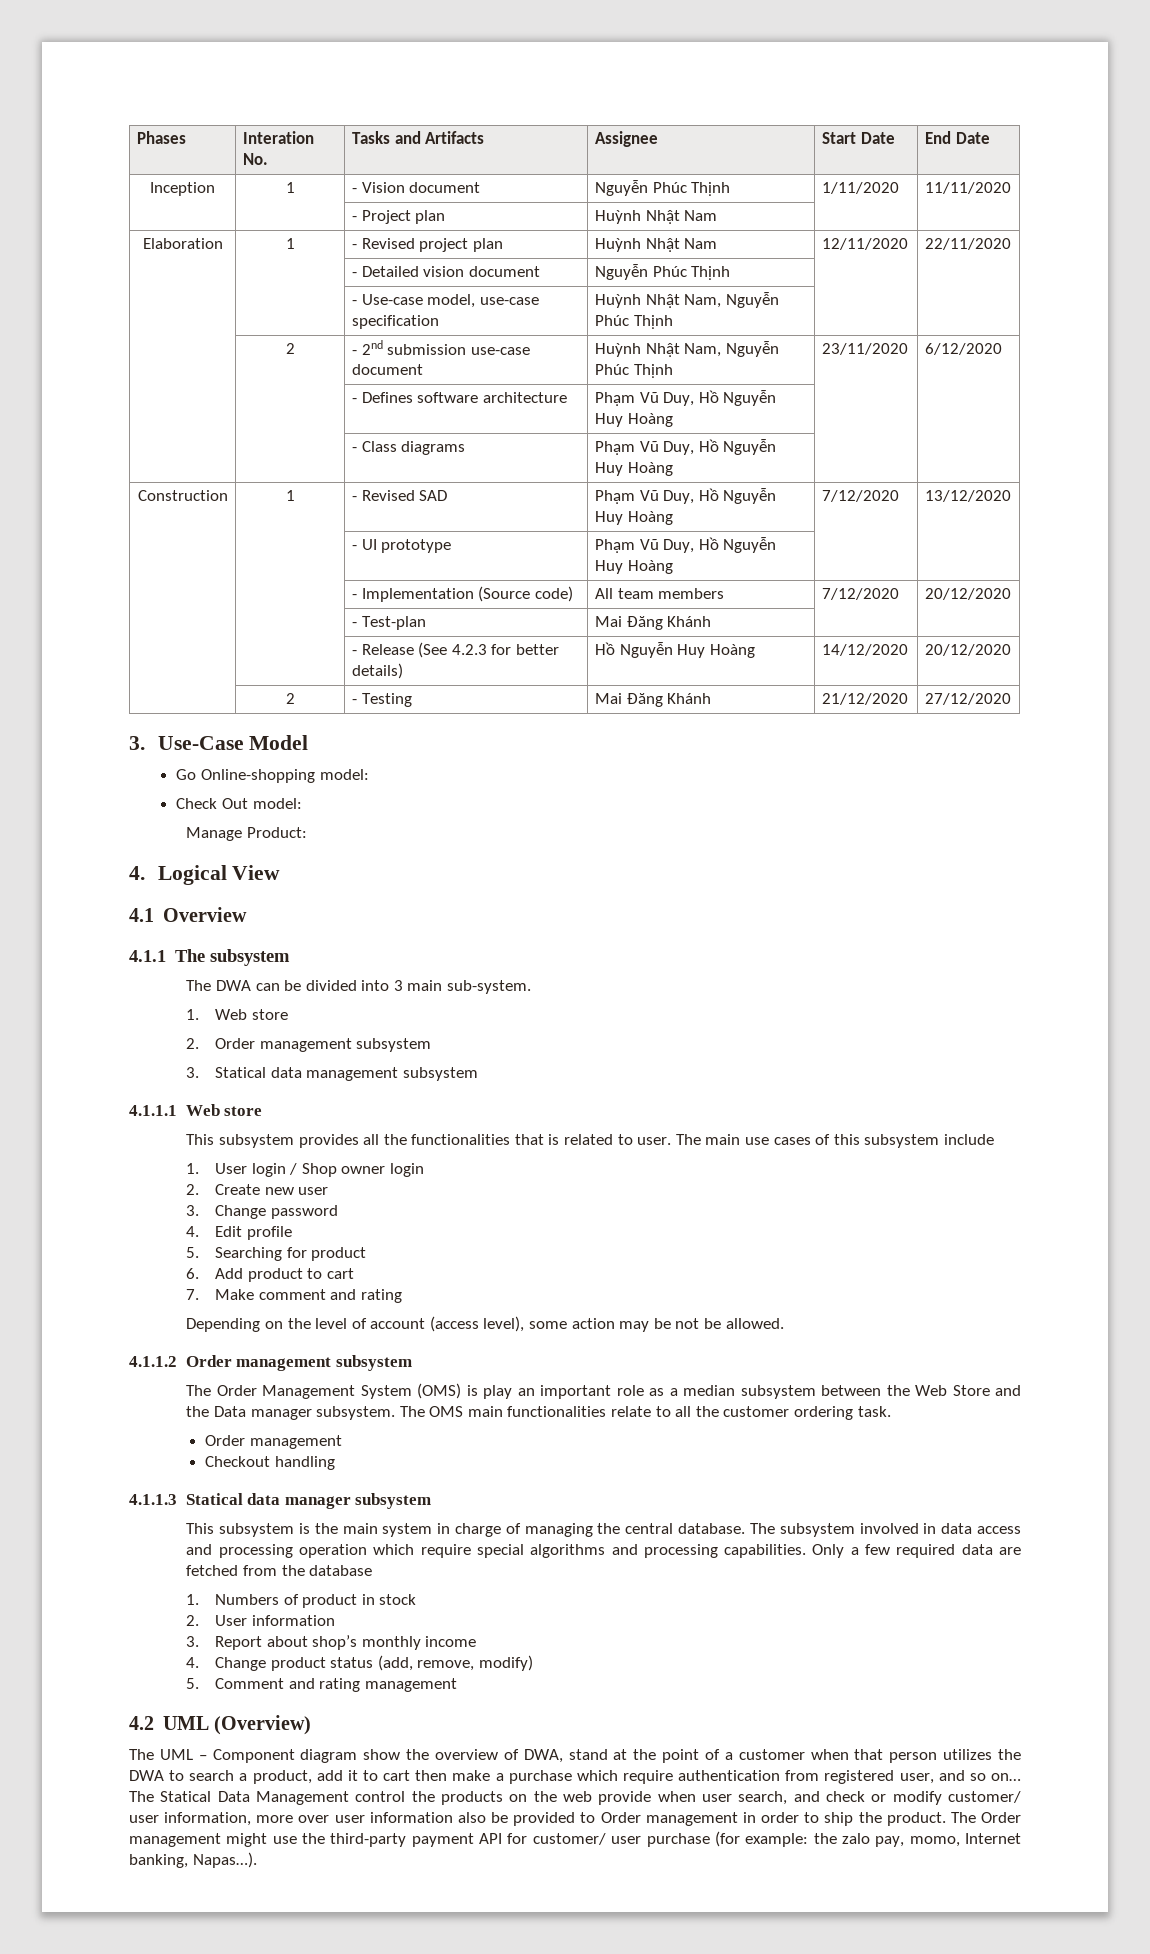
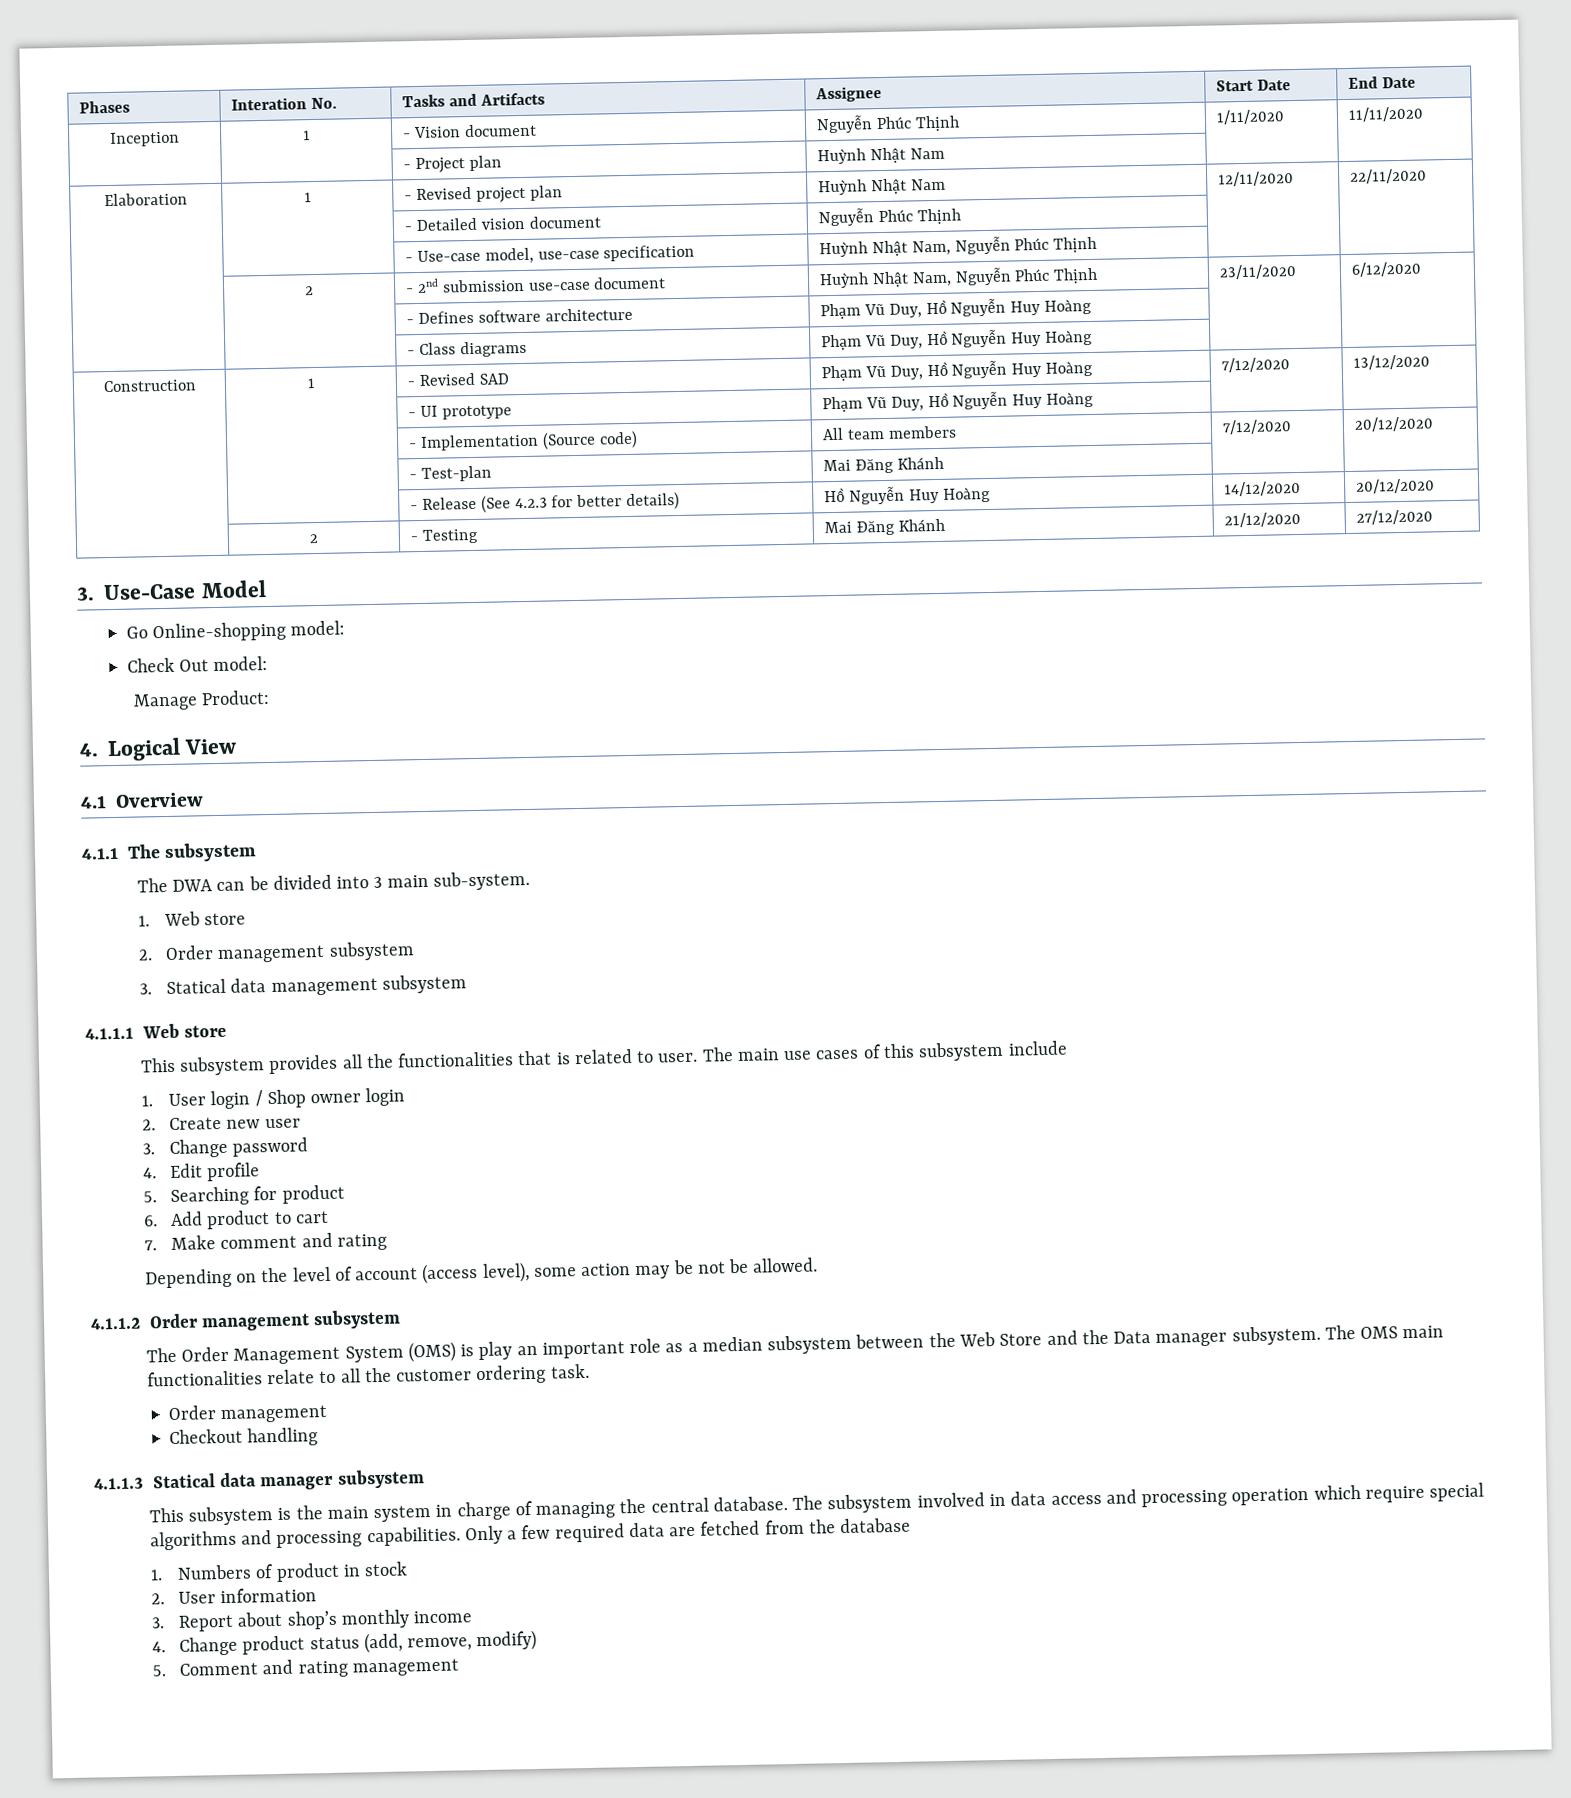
- 4.2 UML (Overview)
- The UML – Component diagram show the overview of DWA, stand at the point of a customer when that person utilizes the DWA to search a product, add it to cart then make a purchase which require authentication from registered user, and so on… The Statical Data Management control the products on the web provide when user search, and check or modify customer/ user information, more over user information also be provided to Order management in order to ship the product. The Order management might use the third-party payment API for customer/ user purchase (for example: the zalo pay, momo, Internet banking, Napas…).

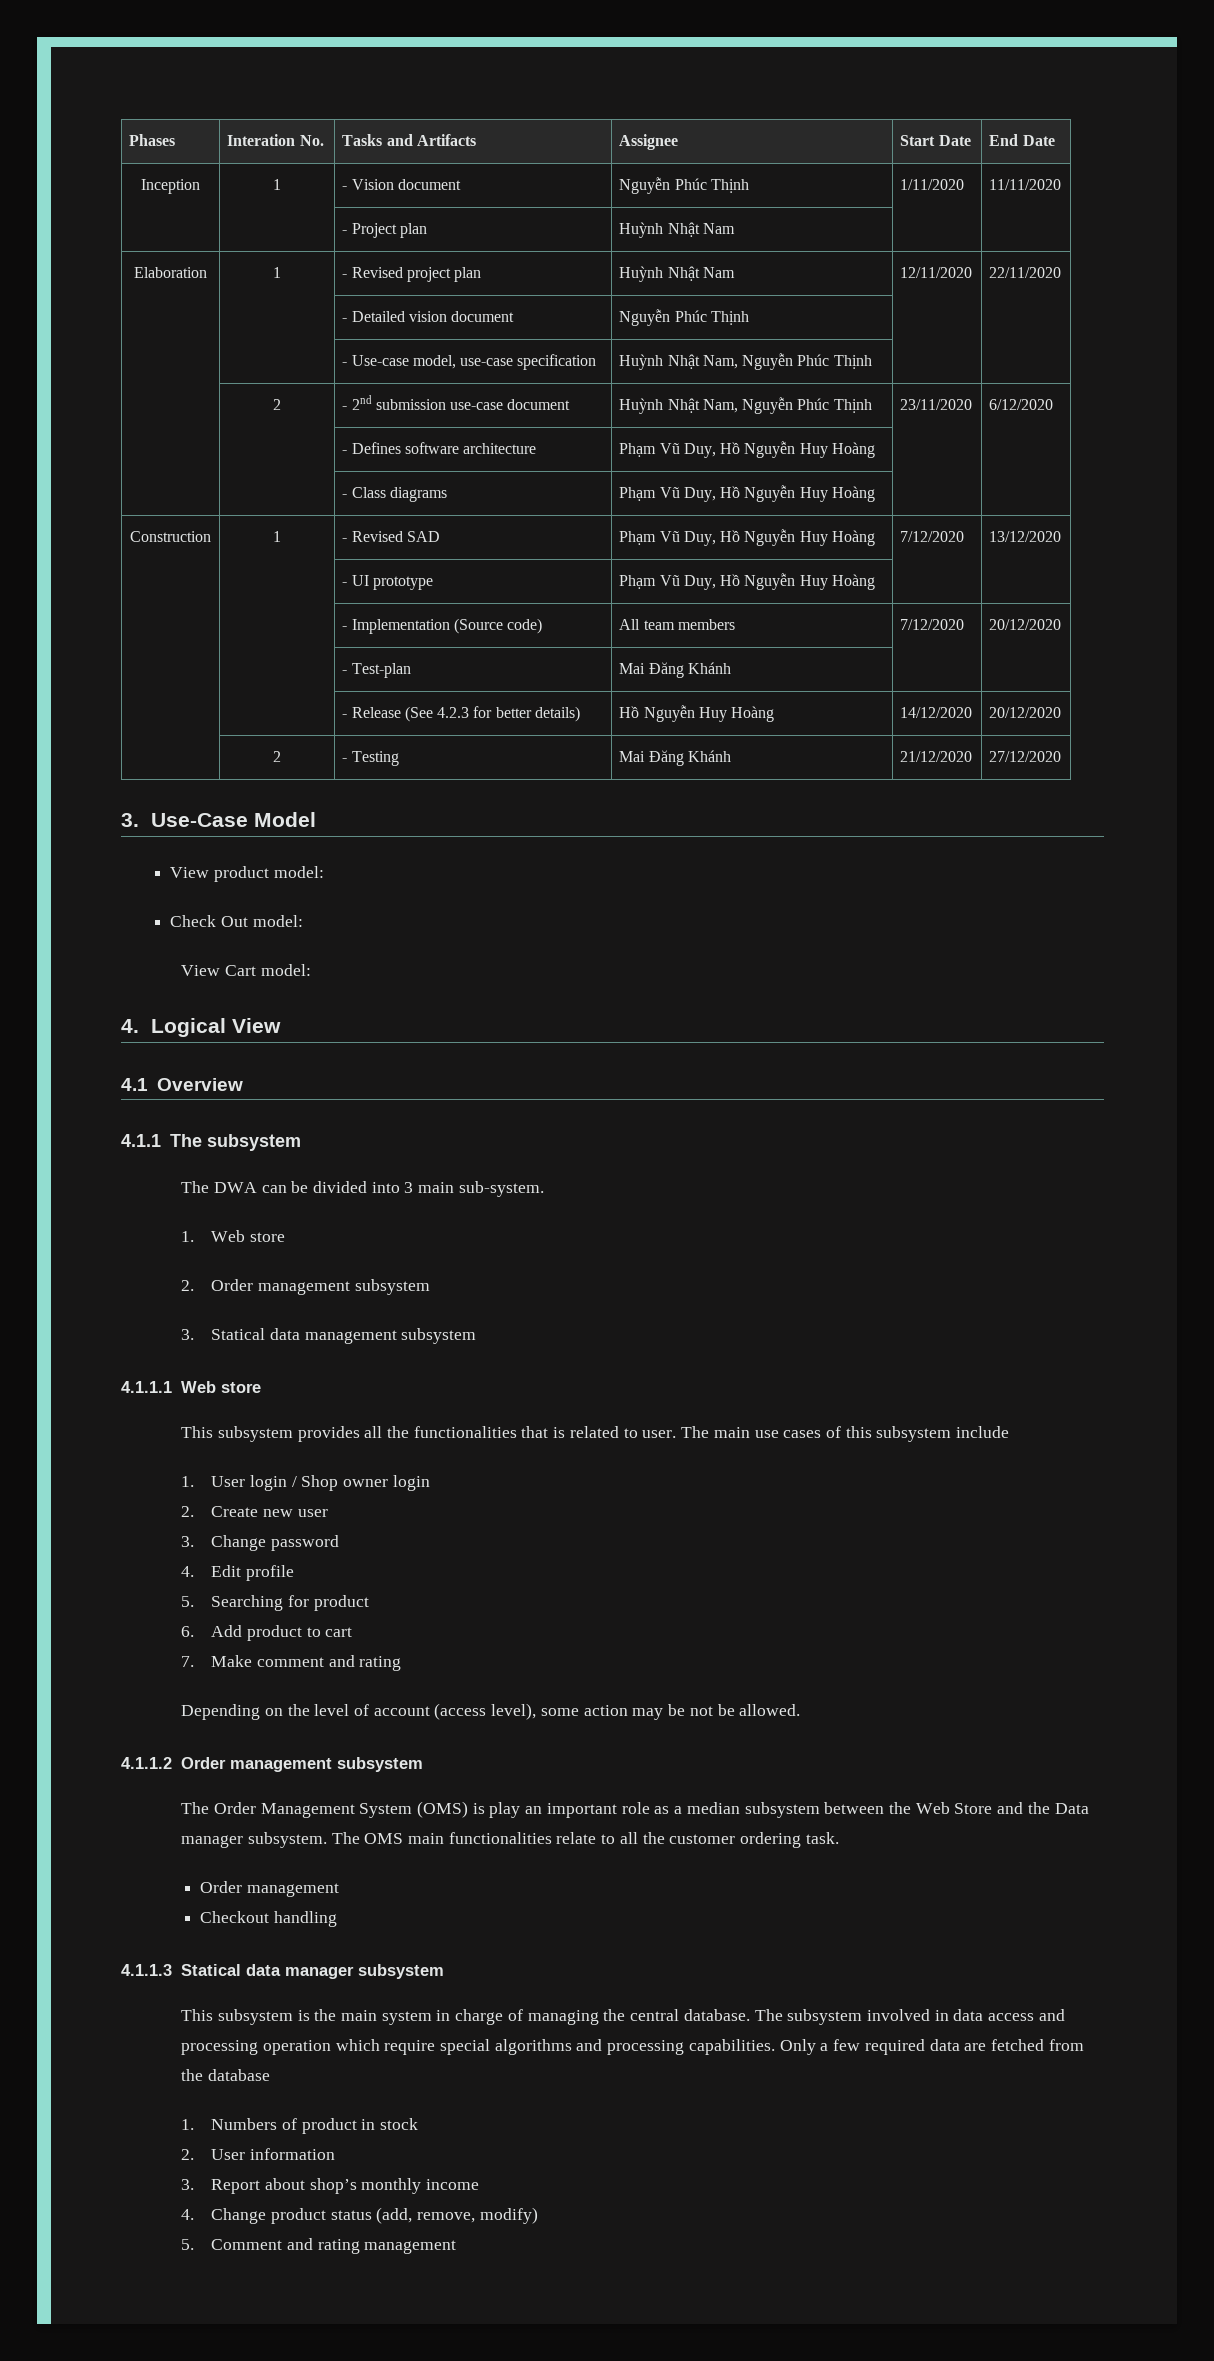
- Go Online-shopping model:
+ View product model:
- Manage Product:
+ View Cart model:

